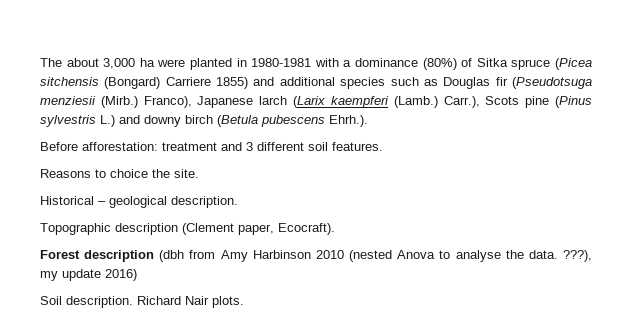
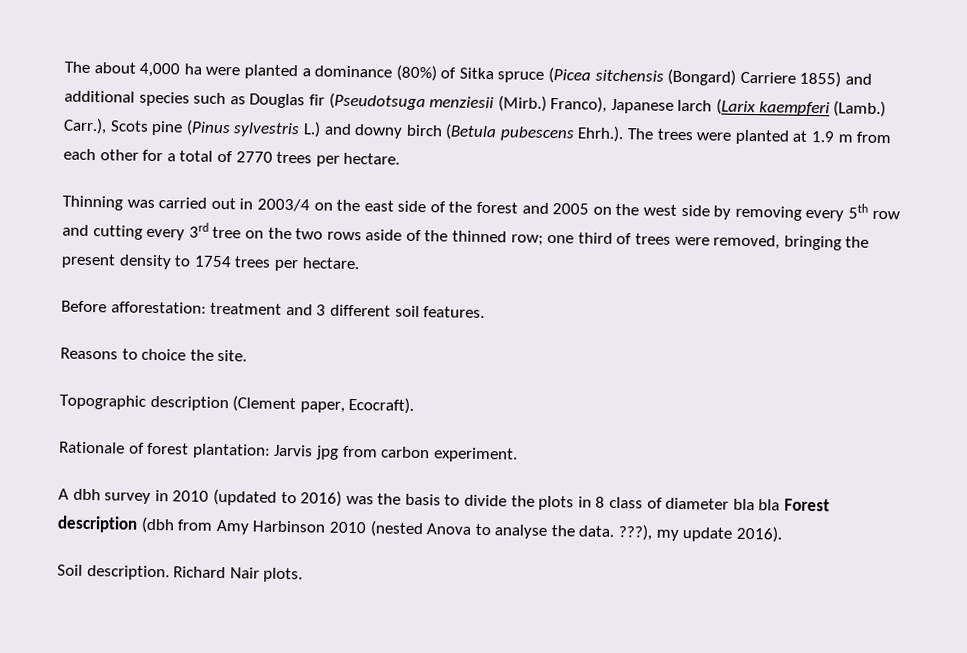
- The about 3,000 ha were planted in 1980-1981 with a dominance (80%) of Sitka spruce (Picea sitchensis (Bongard) Carriere 1855) and additional species such as Douglas fir (Pseudotsuga menziesii (Mirb.)
+ The about 4,000 ha were planted a dominance (80%) of Sitka spruce (Picea sitchensis (Bongard) Carriere 1855) and additional species such as Douglas fir (Pseudotsuga menziesii (Mirb.)
- Carr.), Scots pine (Pinus sylvestris L.) and downy birch (Betula pubescens Ehrh.).
+ Carr.), Scots pine (Pinus sylvestris L.) and downy birch (Betula pubescens Ehrh.). The trees were planted at 1.9 m from each other for a total of 2770 trees per hectare.
+ Thinning was carried out in 2003/4 on the east side of the forest and 2005 on the west side by removing every 5th row and cutting every 3rd tree on the two rows aside of the thinned row; one third of trees were removed, bringing the present density to 1754 trees per hectare.
- Historical – geological description.
- Forest description (dbh from Amy Harbinson 2010 (nested Anova to analyse the data.
+ Rationale of forest plantation: Jarvis jpg from carbon experiment.
+ A dbh survey in 2010 (updated to 2016) was the basis to divide the plots in 8 class of diameter bla bla Forest description (dbh from Amy Harbinson 2010 (nested Anova to analyse the data.
- ???), my update 2016)
+ ???), my update 2016).

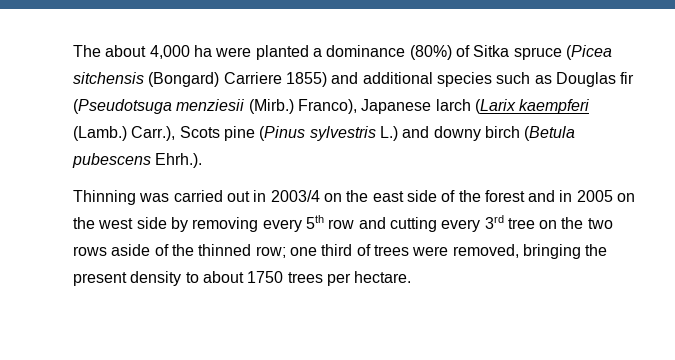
- Carr.), Scots pine (Pinus sylvestris L.) and downy birch (Betula pubescens Ehrh.). The trees were planted at 1.9 m from each other for a total of 2770 trees per hectare.
+ Carr.), Scots pine (Pinus sylvestris L.) and downy birch (Betula pubescens Ehrh.).
- Thinning was carried out in 2003/4 on the east side of the forest and 2005 on the west side by removing every 5th row and cutting every 3rd tree on the two rows aside of the thinned row; one third of trees were removed, bringing the present density to 1754 trees per hectare.
- Before afforestation: treatment and 3 different soil features.
- Reasons to choice the site.
- Topographic description (Clement paper, Ecocraft).
- Rationale of forest plantation: Jarvis jpg from carbon experiment.
- A dbh survey in 2010 (updated to 2016) was the basis to divide the plots in 8 class of diameter bla bla Forest description (dbh from Amy Harbinson 2010 (nested Anova to analyse the data. ???), my update 2016).
- Soil description. Richard Nair plots.
+ Thinning was carried out in 2003/4 on the east side of the forest and in 2005 on the west side by removing every 5th row and cutting every 3rd tree on the two rows aside of the thinned row; one third of trees were removed, bringing the present density to about 1750 trees per hectare.

